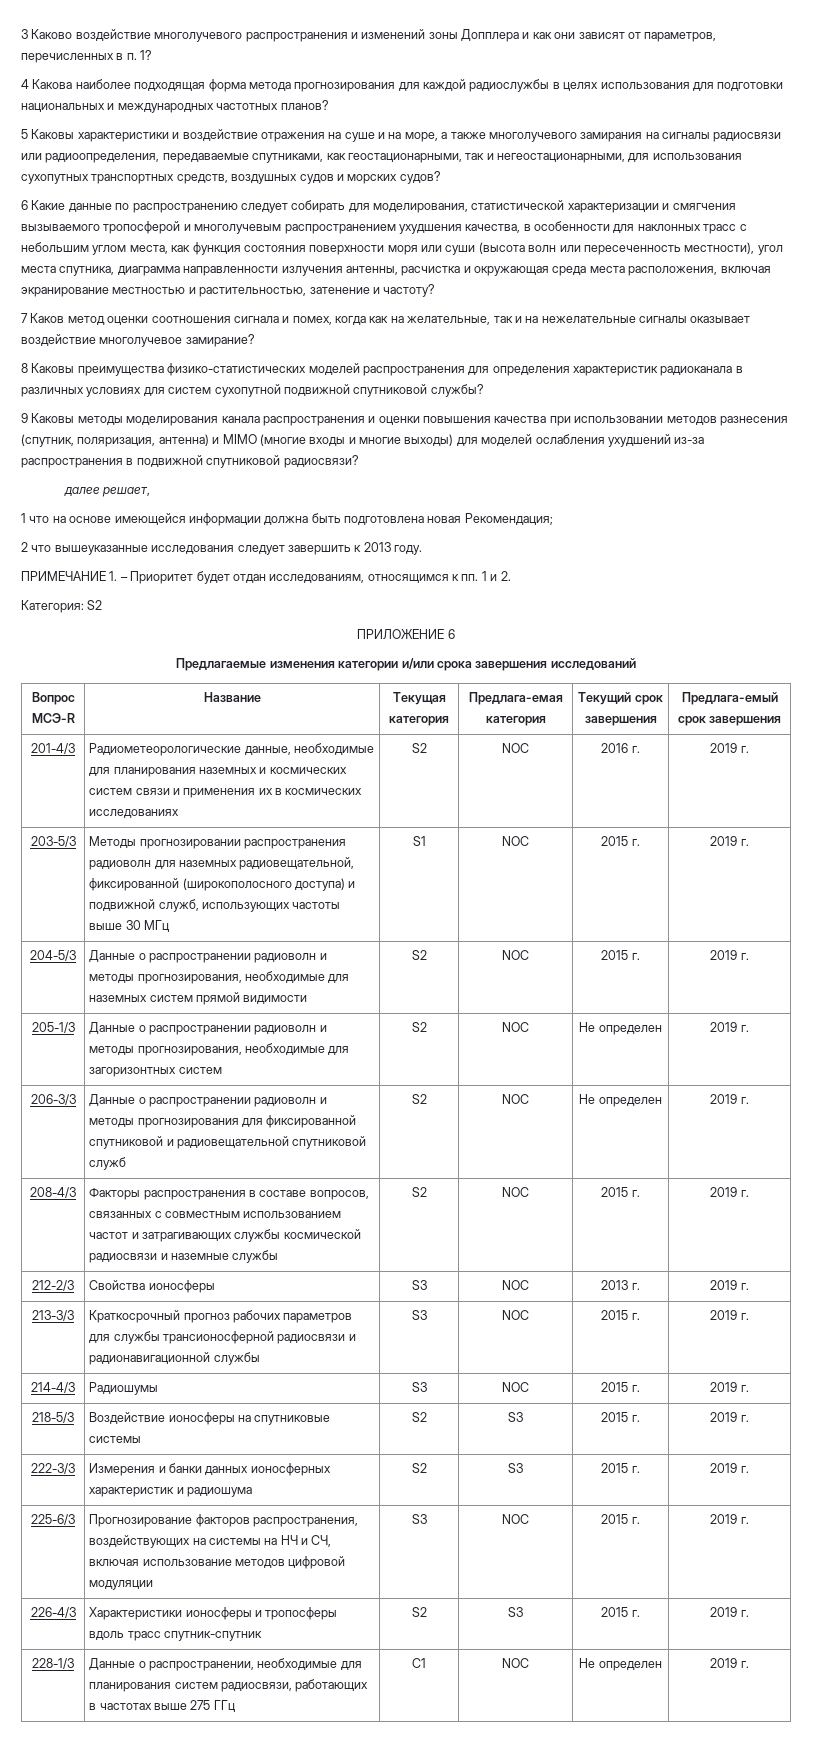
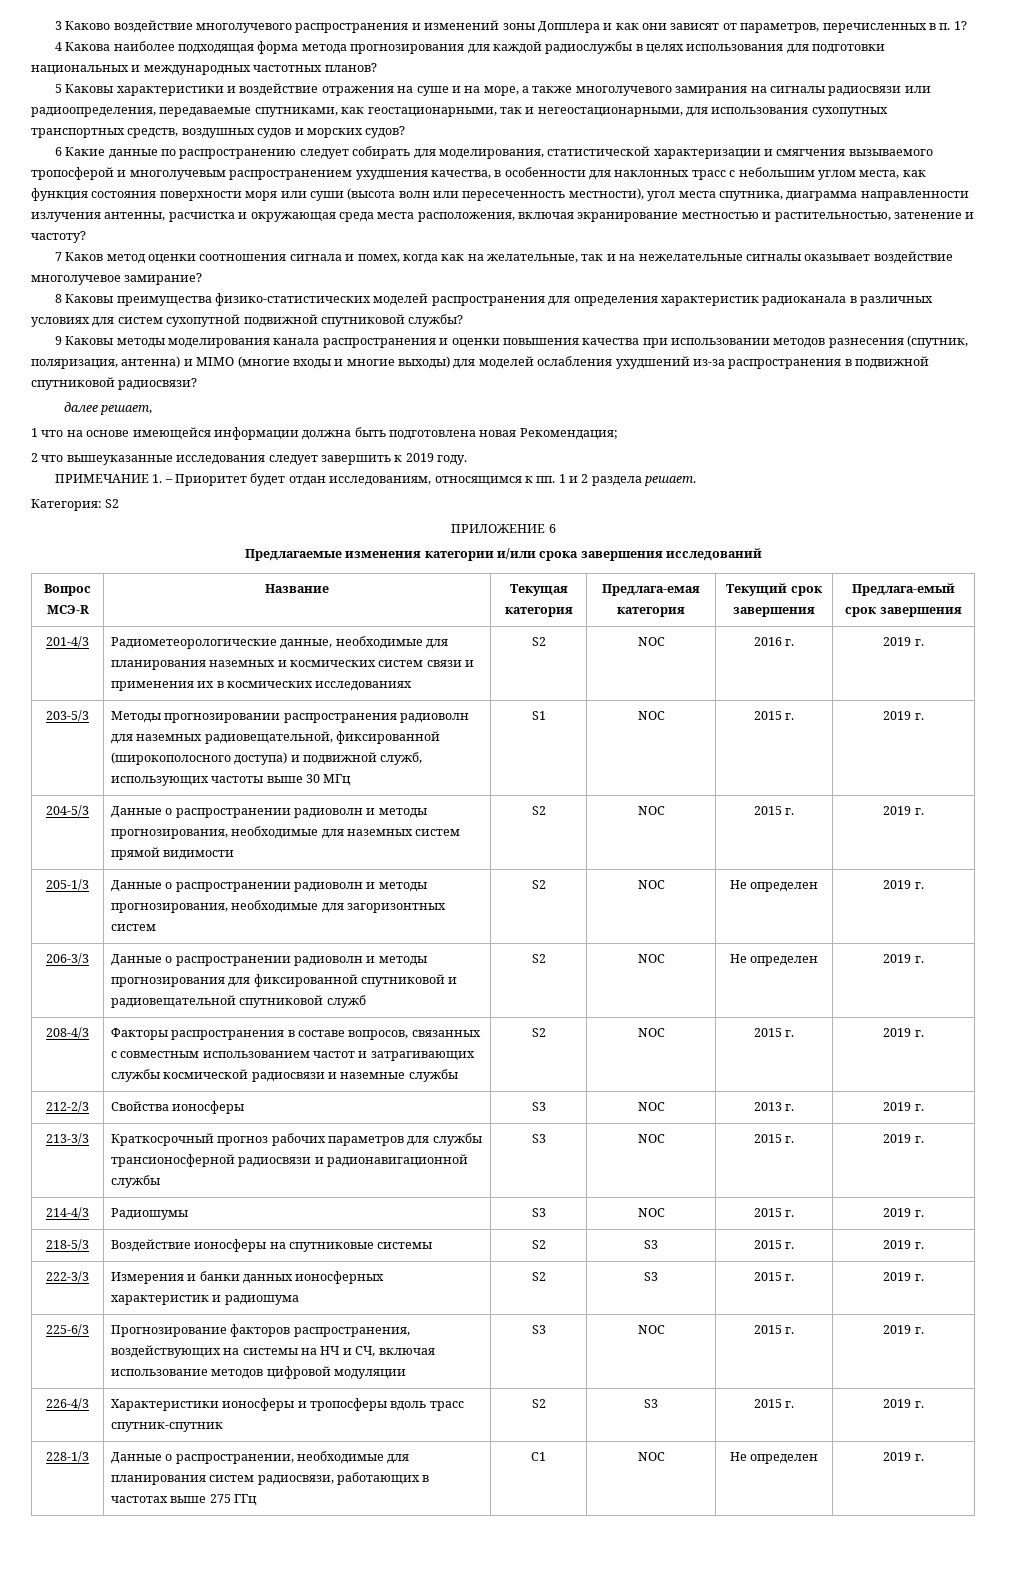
- 2 что вышеуказанные исследования следует завершить к 2013 году.
+ 2 что вышеуказанные исследования следует завершить к 2019 году.
- ПРИМЕЧАНИЕ 1. – Приоритет будет отдан исследованиям, относящимся к пп. 1 и 2.
+ ПРИМЕЧАНИЕ 1. – Приоритет будет отдан исследованиям, относящимся к пп. 1 и 2 раздела решает.

